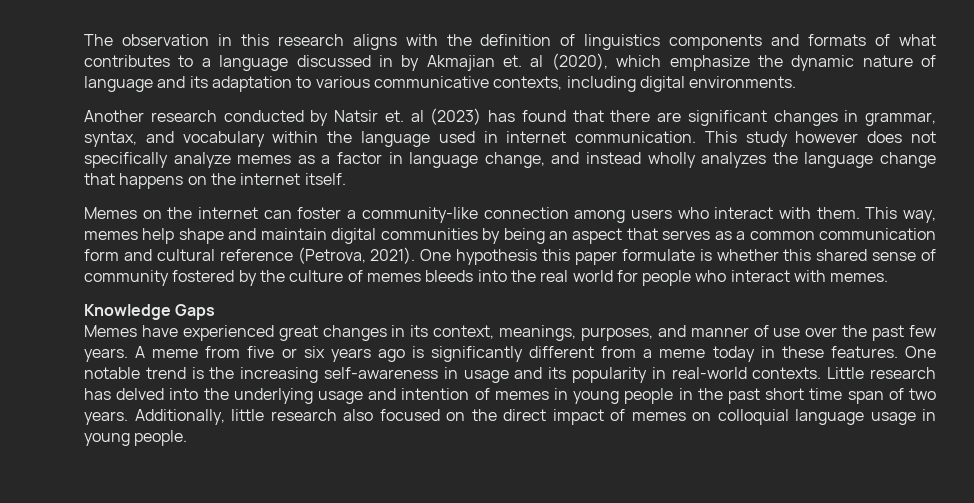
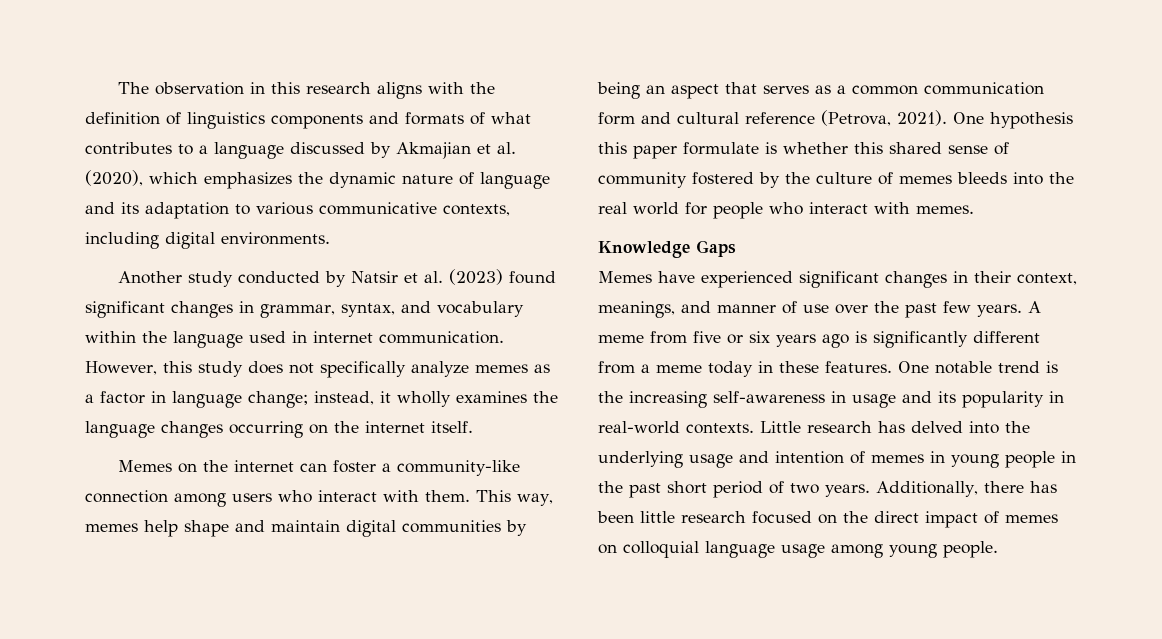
- The observation in this research aligns with the definition of linguistics components and formats of what contributes to a language discussed in by Akmajian et. al (2020), which emphasize the dynamic nature of language and its adaptation to various communicative contexts, including digital environments.
+ The observation in this research aligns with the definition of linguistics components and formats of what contributes to a language discussed by Akmajian et al. (2020), which emphasizes the dynamic nature of language and its adaptation to various communicative contexts, including digital environments.
- Another research conducted by Natsir et. al (2023) has found that there are significant changes in grammar, syntax, and vocabulary within the language used in internet communication.
+ Another study conducted by Natsir et al. (2023) found significant changes in grammar, syntax, and vocabulary within the language used in internet communication.
- This study however does not specifically analyze memes as a factor in language change, and instead wholly analyzes the language change that happens on the internet itself.
+ However, this study does not specifically analyze memes as a factor in language change; instead, it wholly examines the language changes occurring on the internet itself.
- Memes have experienced great changes in its context, meanings, purposes, and manner of use over the past few years.
+ Memes have experienced significant changes in their context, meanings, and manner of use over the past few years.
- Little research has delved into the underlying usage and intention of memes in young people in the past short time span of two years.
+ Little research has delved into the underlying usage and intention of memes in young people in the past short period of two years.
- Additionally, little research also focused on the direct impact of memes on colloquial language usage in young people.
+ Additionally, there has been little research focused on the direct impact of memes on colloquial language usage among young people.

